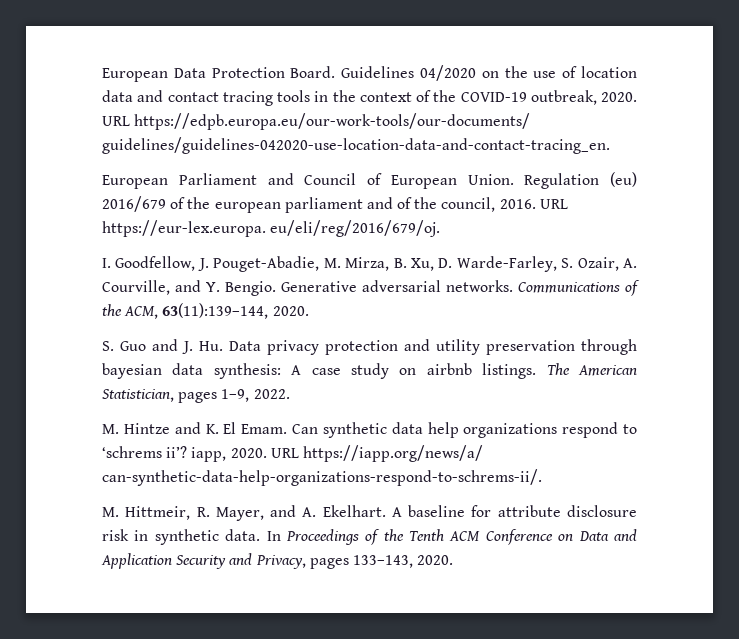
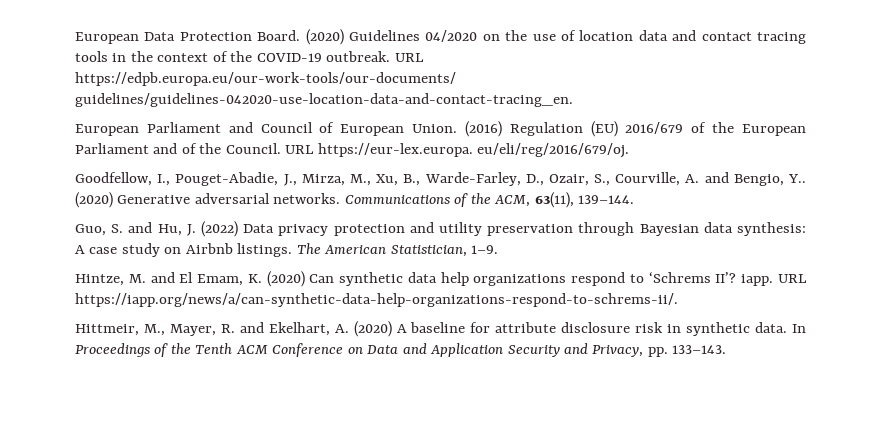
- Guidelines 04/2020 on the use of location data and contact tracing tools in the context of the COVID-19 outbreak, 2020.
+ (2020) Guidelines 04/2020 on the use of location data and contact tracing tools in the context of the COVID-19 outbreak.
- Regulation (eu) 2016/679 of the european parliament and of the council, 2016.
+ (2016) Regulation (EU) 2016/679 of the European Parliament and of the Council.
- I. Goodfellow, J. Pouget-Abadie, M. Mirza, B. Xu, D. Warde-Farley, S. Ozair, A. Courville, and Y. Bengio. Generative adversarial networks.
+ Goodfellow, I., Pouget-Abadie, J., Mirza, M., Xu, B., Warde-Farley, D., Ozair, S., Courville, A. and Bengio, Y.. (2020) Generative adversarial networks.
- Communications of the ACM, 63(11):139–144, 2020.
- S. Guo and J. Hu. Data privacy protection and utility preservation through bayesian data synthesis: A case study on airbnb listings.
+ Communications of the ACM, 63(11), 139–144.
+ Guo, S. and Hu, J. (2022) Data privacy protection and utility preservation through Bayesian data synthesis: A case study on Airbnb listings.
- The American Statistician, pages 1–9, 2022.
- M. Hintze and K. El Emam. Can synthetic data help organizations respond to ‘schrems ii’? iapp, 2020. URL https://iapp.org/news/a/ can-synthetic-data-help-organizations-respond-to-schrems-ii/.
- M. Hittmeir, R. Mayer, and A. Ekelhart. A baseline for attribute disclosure risk in synthetic data.
+ The American Statistician, 1–9.
+ Hintze, M. and El Emam, K. (2020) Can synthetic data help organizations respond to ‘Schrems II’? iapp. URL https://iapp.org/news/a/can-synthetic-data-help-organizations-respond-to-schrems-ii/.
+ Hittmeir, M., Mayer, R. and Ekelhart, A. (2020) A baseline for attribute disclosure risk in synthetic data.
- In Proceedings of the Tenth ACM Conference on Data and Application Security and Privacy, pages 133–143, 2020.
+ In Proceedings of the Tenth ACM Conference on Data and Application Security and Privacy, pp. 133–143.

